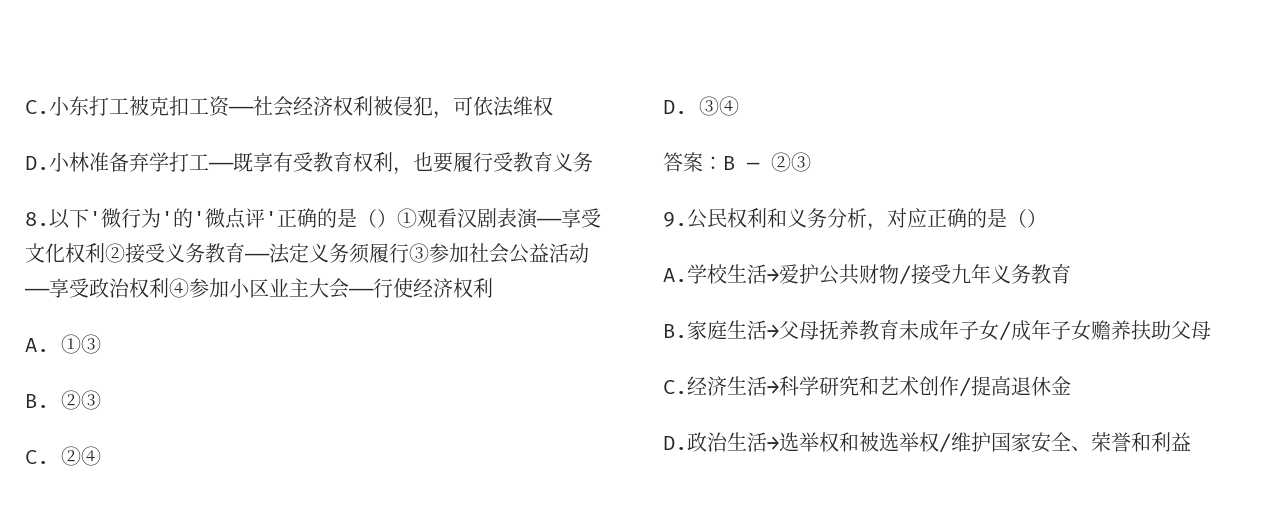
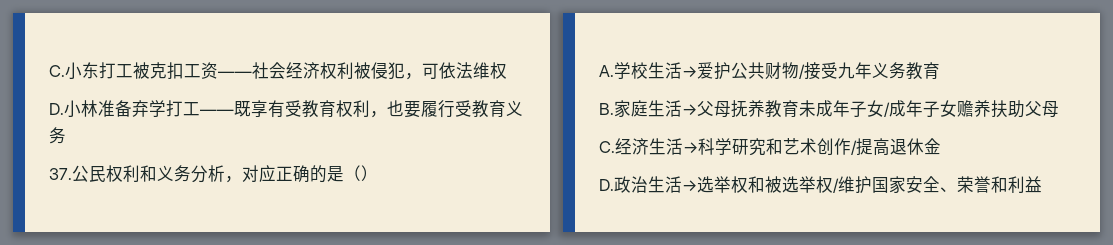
- 8.以下'微行为'的'微点评'正确的是（）①观看汉剧表演——享受文化权利②接受义务教育——法定义务须履行③参加社会公益活动——享受政治权利④参加小区业主大会——行使经济权利
- A. ①③
- B. ②③
- C. ②④
- D. ③④
- 答案：B — ②③
- 9.公民权利和义务分析，对应正确的是（）
+ 37.公民权利和义务分析，对应正确的是（）

